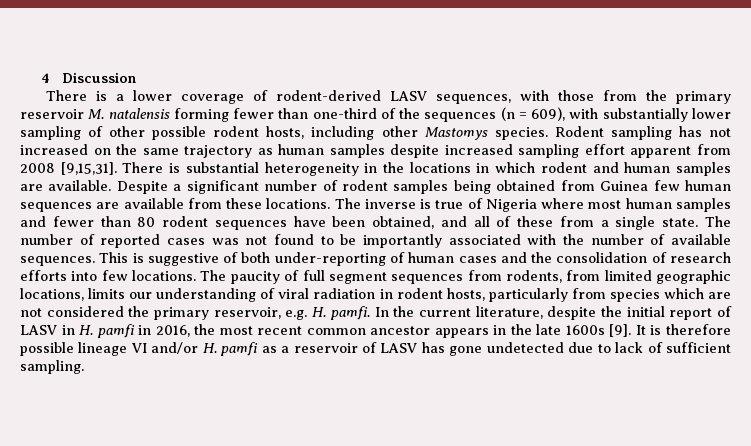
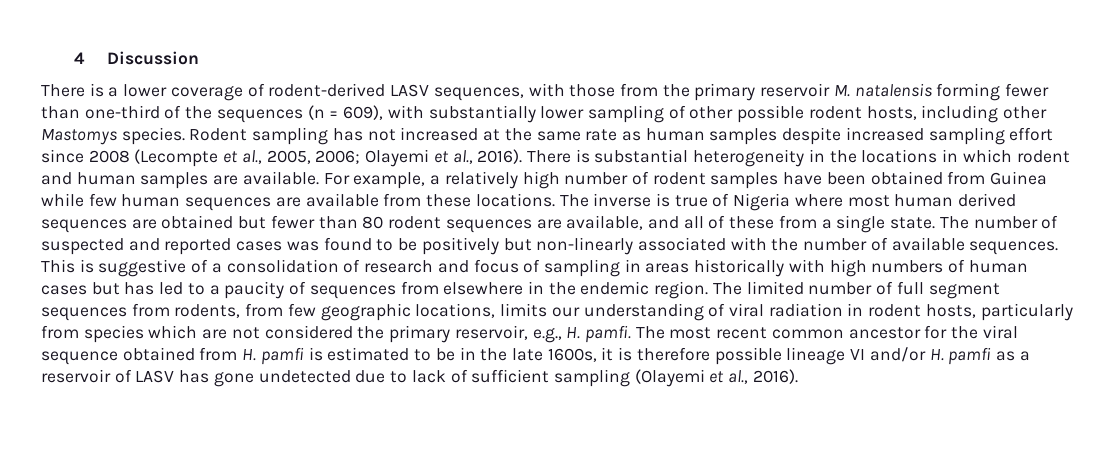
- Rodent sampling has not increased on the same trajectory as human samples despite increased sampling effort apparent from 2008 [9,15,31].
+ Rodent sampling has not increased at the same rate as human samples despite increased sampling effort since 2008 (Lecompte et al., 2005, 2006; Olayemi et al., 2016).
- Despite a significant number of rodent samples being obtained from Guinea few human sequences are available from these locations.
+ For example, a relatively high number of rodent samples have been obtained from Guinea while few human sequences are available from these locations.
- The inverse is true of Nigeria where most human samples and fewer than 80 rodent sequences have been obtained, and all of these from a single state.
+ The inverse is true of Nigeria where most human derived sequences are obtained but fewer than 80 rodent sequences are available, and all of these from a single state.
- The number of reported cases was not found to be importantly associated with the number of available sequences.
+ The number of suspected and reported cases was found to be positively but non-linearly associated with the number of available sequences.
- This is suggestive of both under-reporting of human cases and the consolidation of research efforts into few locations. The paucity of full segment sequences from rodents, from limited geographic locations, limits our understanding of viral radiation in rodent hosts, particularly from species which are not considered the primary reservoir, e.g. H. pamfi.
+ This is suggestive of a consolidation of research and focus of sampling in areas historically with high numbers of human cases but has led to a paucity of sequences from elsewhere in the endemic region. The limited number of full segment sequences from rodents, from few geographic locations, limits our understanding of viral radiation in rodent hosts, particularly from species which are not considered the primary reservoir, e.g., H. pamfi.
- In the current literature, despite the initial report of LASV in H. pamfi in 2016, the most recent common ancestor appears in the late 1600s [9]. It is therefore possible lineage VI and/or H. pamfi as a reservoir of LASV has gone undetected due to lack of sufficient sampling.
+ The most recent common ancestor for the viral sequence obtained from H. pamfi is estimated to be in the late 1600s, it is therefore possible lineage VI and/or H. pamfi as a reservoir of LASV has gone undetected due to lack of sufficient sampling (Olayemi et al., 2016).

